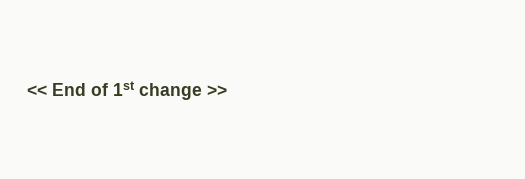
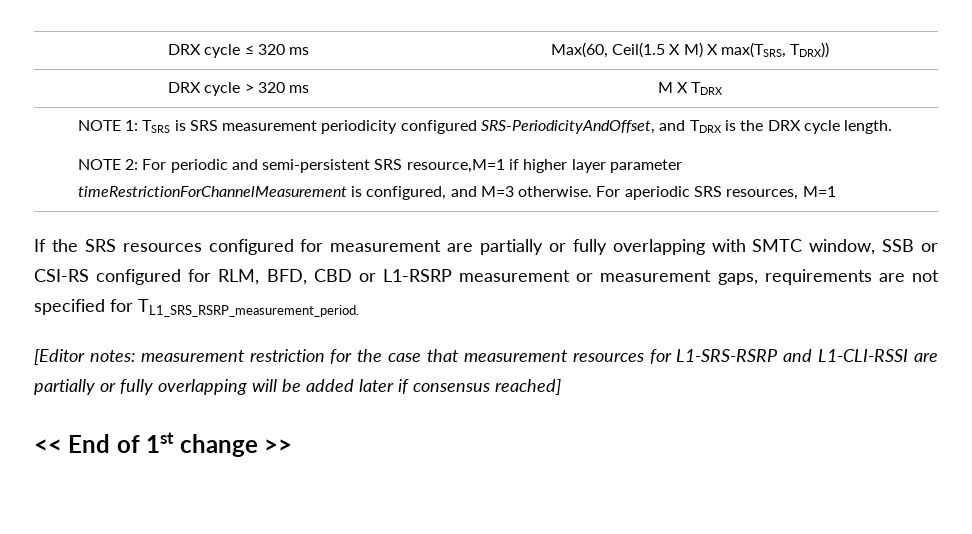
+ DRX cycle ≤ 320 ms | Max(60, Ceil(1.5 X M) X max(TSRS, TDRX))
+ DRX cycle > 320 ms | M X TDRX
+ NOTE 1: TSRS is SRS measurement periodicity configured SRS-PeriodicityAndOffset, and TDRX is the DRX cycle length.
+ NOTE 2: For periodic and semi-persistent SRS resource,M=1 if higher layer parameter timeRestrictionForChannelMeasurement is configured, and M=3 otherwise. For aperiodic SRS resources, M=1
+ If the SRS resources configured for measurement are partially or fully overlapping with SMTC window, SSB or CSI-RS configured for RLM, BFD, CBD or L1-RSRP measurement or measurement gaps, requirements are not specified for TL1_SRS_RSRP_measurement_period.
+ [Editor notes: measurement restriction for the case that measurement resources for L1-SRS-RSRP and L1-CLI-RSSI are partially or fully overlapping will be added later if consensus reached]

